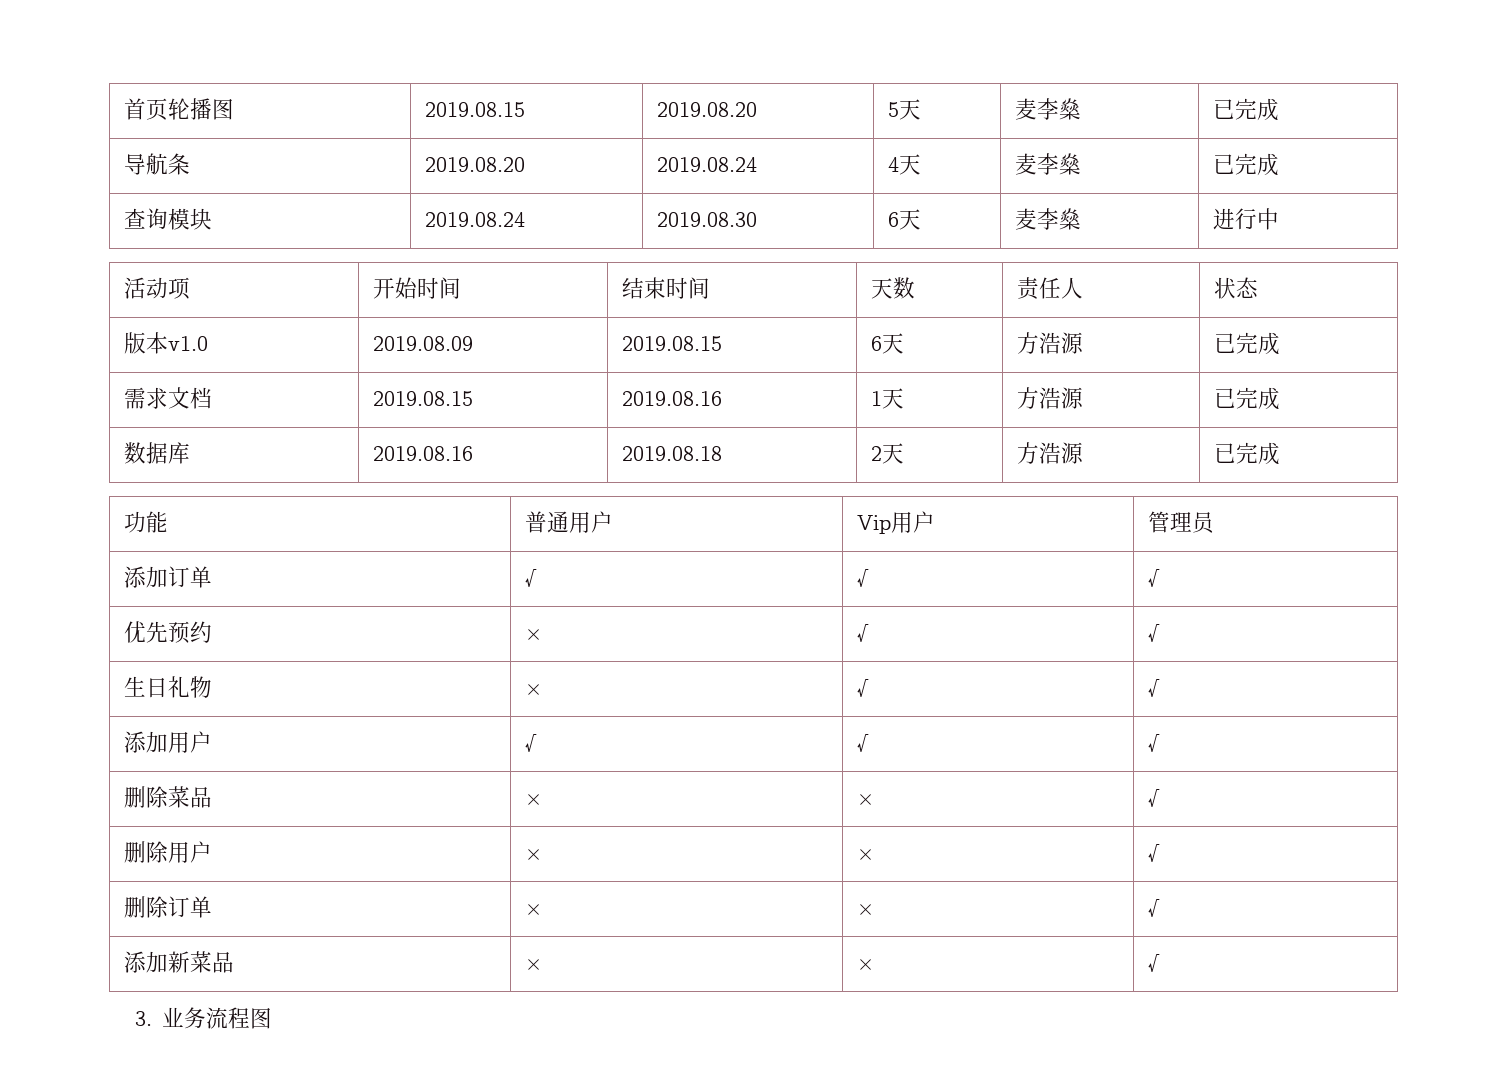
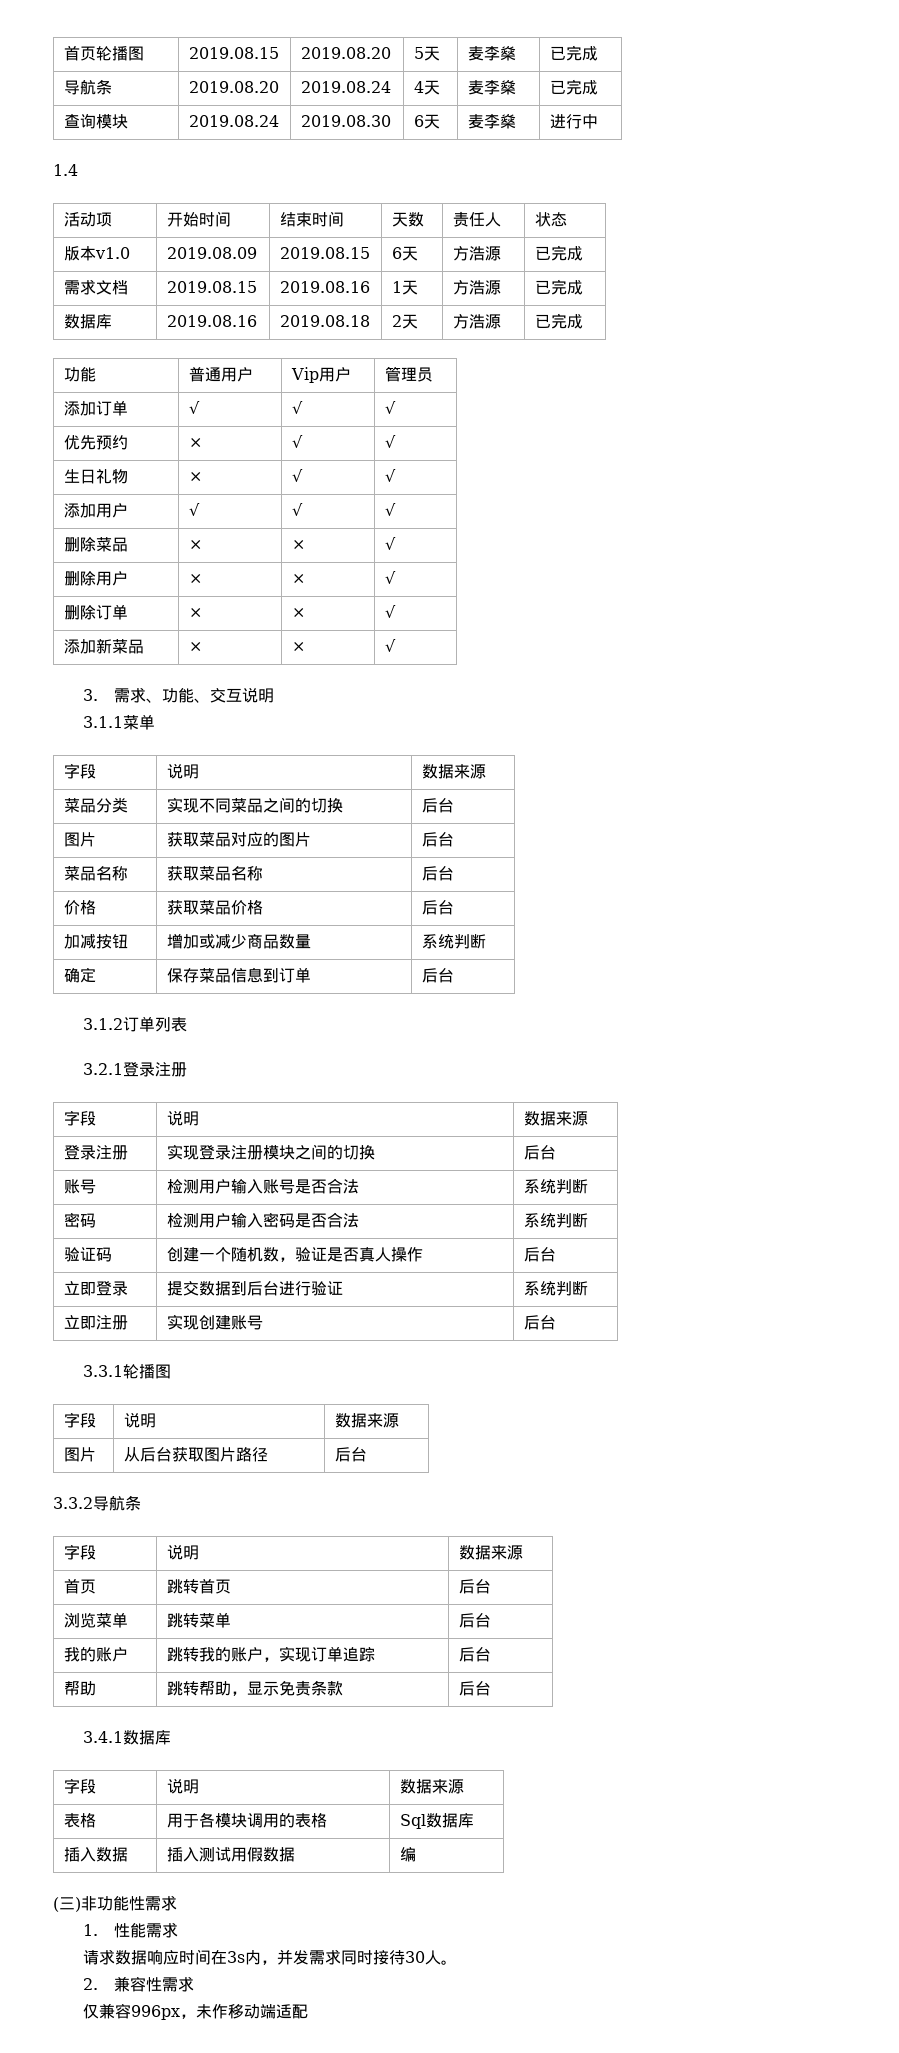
+ 1.4
- 3.业务流程图
+ 3.需求、功能、交互说明
+ 3.1.1菜单
+ 字段 | 说明 | 数据来源
+ 菜品分类 | 实现不同菜品之间的切换 | 后台
+ 图片 | 获取菜品对应的图片 | 后台
+ 菜品名称 | 获取菜品名称 | 后台
+ 价格 | 获取菜品价格 | 后台
+ 加减按钮 | 增加或减少商品数量 | 系统判断
+ 确定 | 保存菜品信息到订单 | 后台
+ 3.1.2订单列表
+ 3.2.1登录注册
+ 字段 | 说明 | 数据来源
+ 登录注册 | 实现登录注册模块之间的切换 | 后台
+ 账号 | 检测用户输入账号是否合法 | 系统判断
+ 密码 | 检测用户输入密码是否合法 | 系统判断
+ 验证码 | 创建一个随机数，验证是否真人操作 | 后台
+ 立即登录 | 提交数据到后台进行验证 | 系统判断
+ 立即注册 | 实现创建账号 | 后台
+ 3.3.1轮播图
+ 字段 | 说明 | 数据来源
+ 图片 | 从后台获取图片路径 | 后台
+ 3.3.2导航条
+ 字段 | 说明 | 数据来源
+ 首页 | 跳转首页 | 后台
+ 浏览菜单 | 跳转菜单 | 后台
+ 我的账户 | 跳转我的账户，实现订单追踪 | 后台
+ 帮助 | 跳转帮助，显示免责条款 | 后台
+ 3.4.1数据库
+ 字段 | 说明 | 数据来源
+ 表格 | 用于各模块调用的表格 | Sql数据库
+ 插入数据 | 插入测试用假数据 | 编
+ (三)非功能性需求
+ 1.性能需求
+ 请求数据响应时间在3s内，并发需求同时接待30人。
+ 2.兼容性需求
+ 仅兼容996px，未作移动端适配

